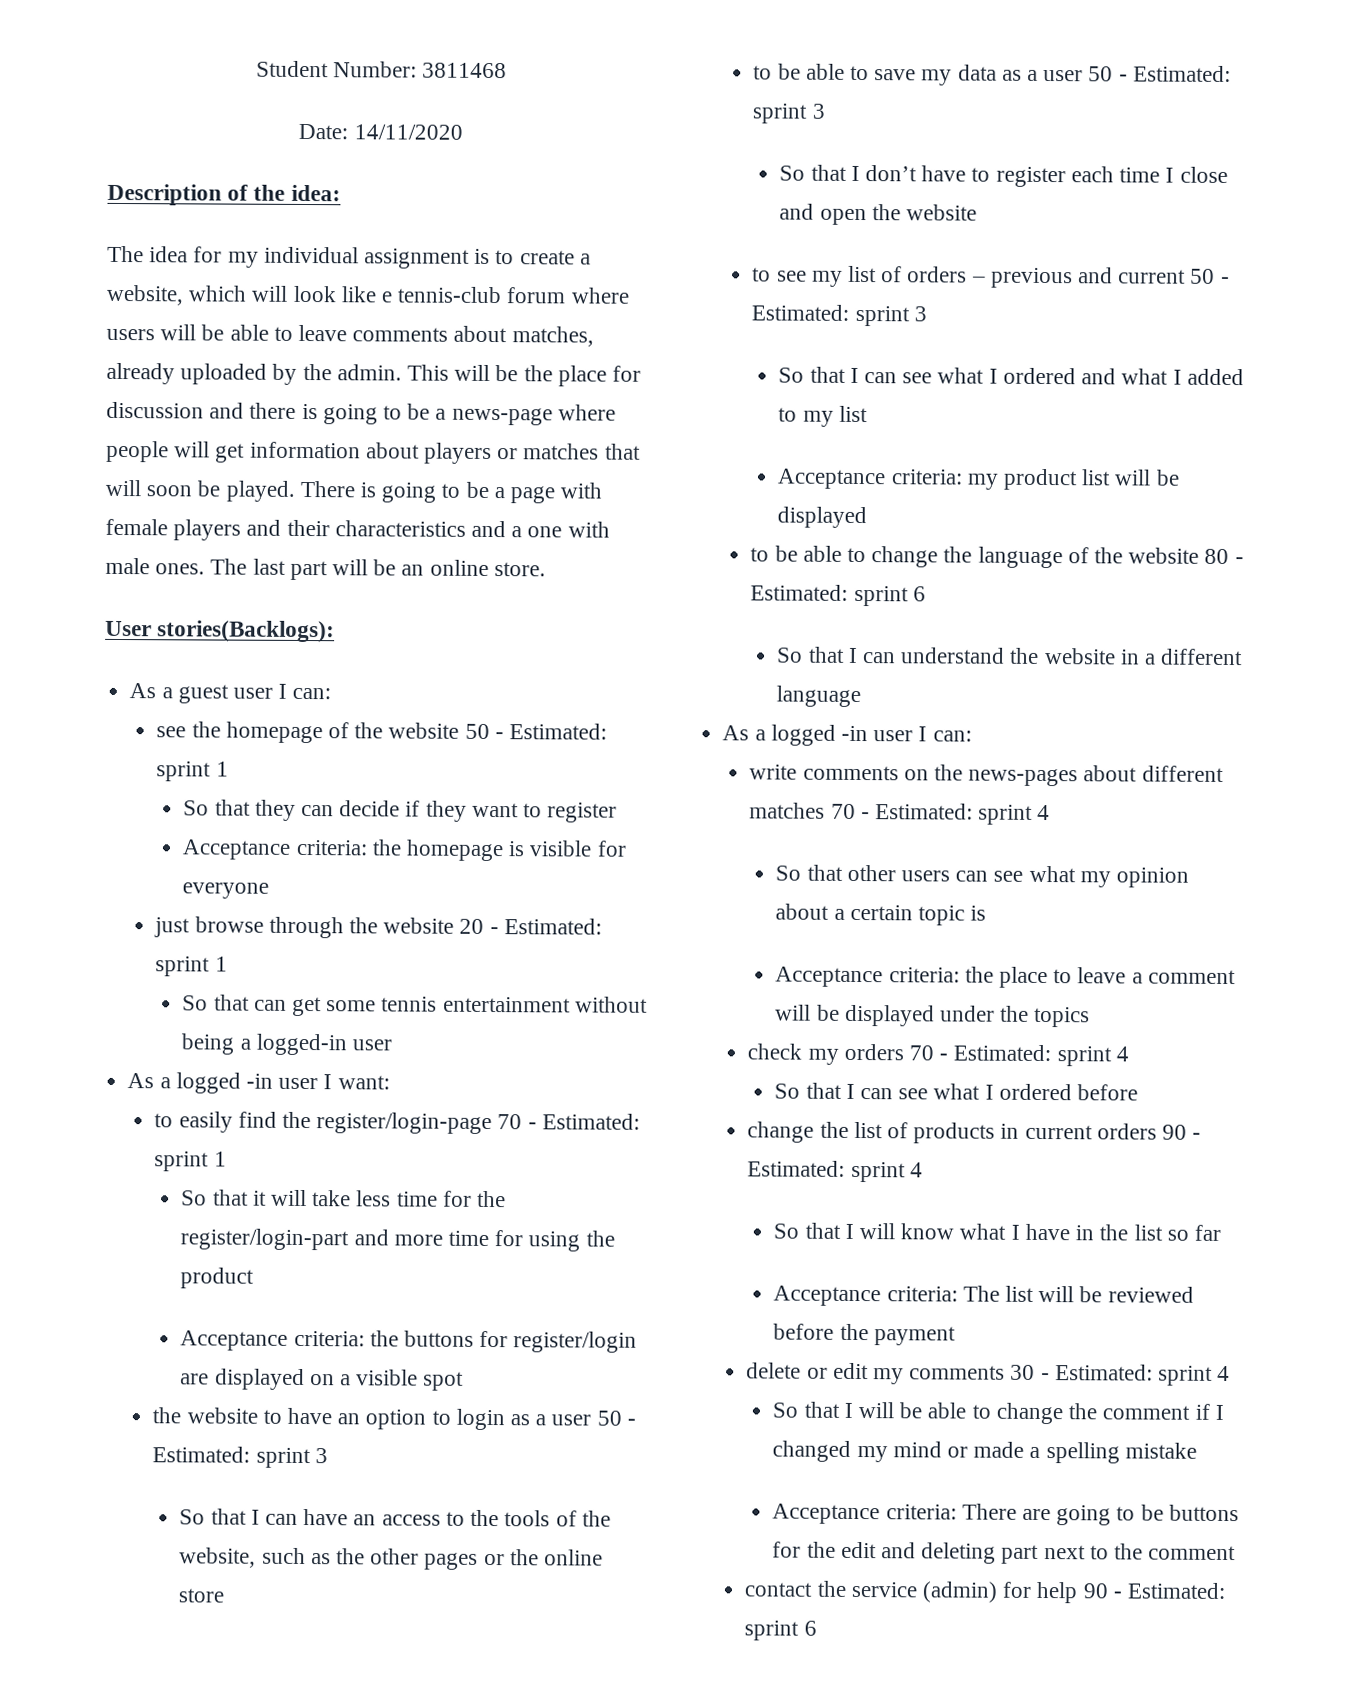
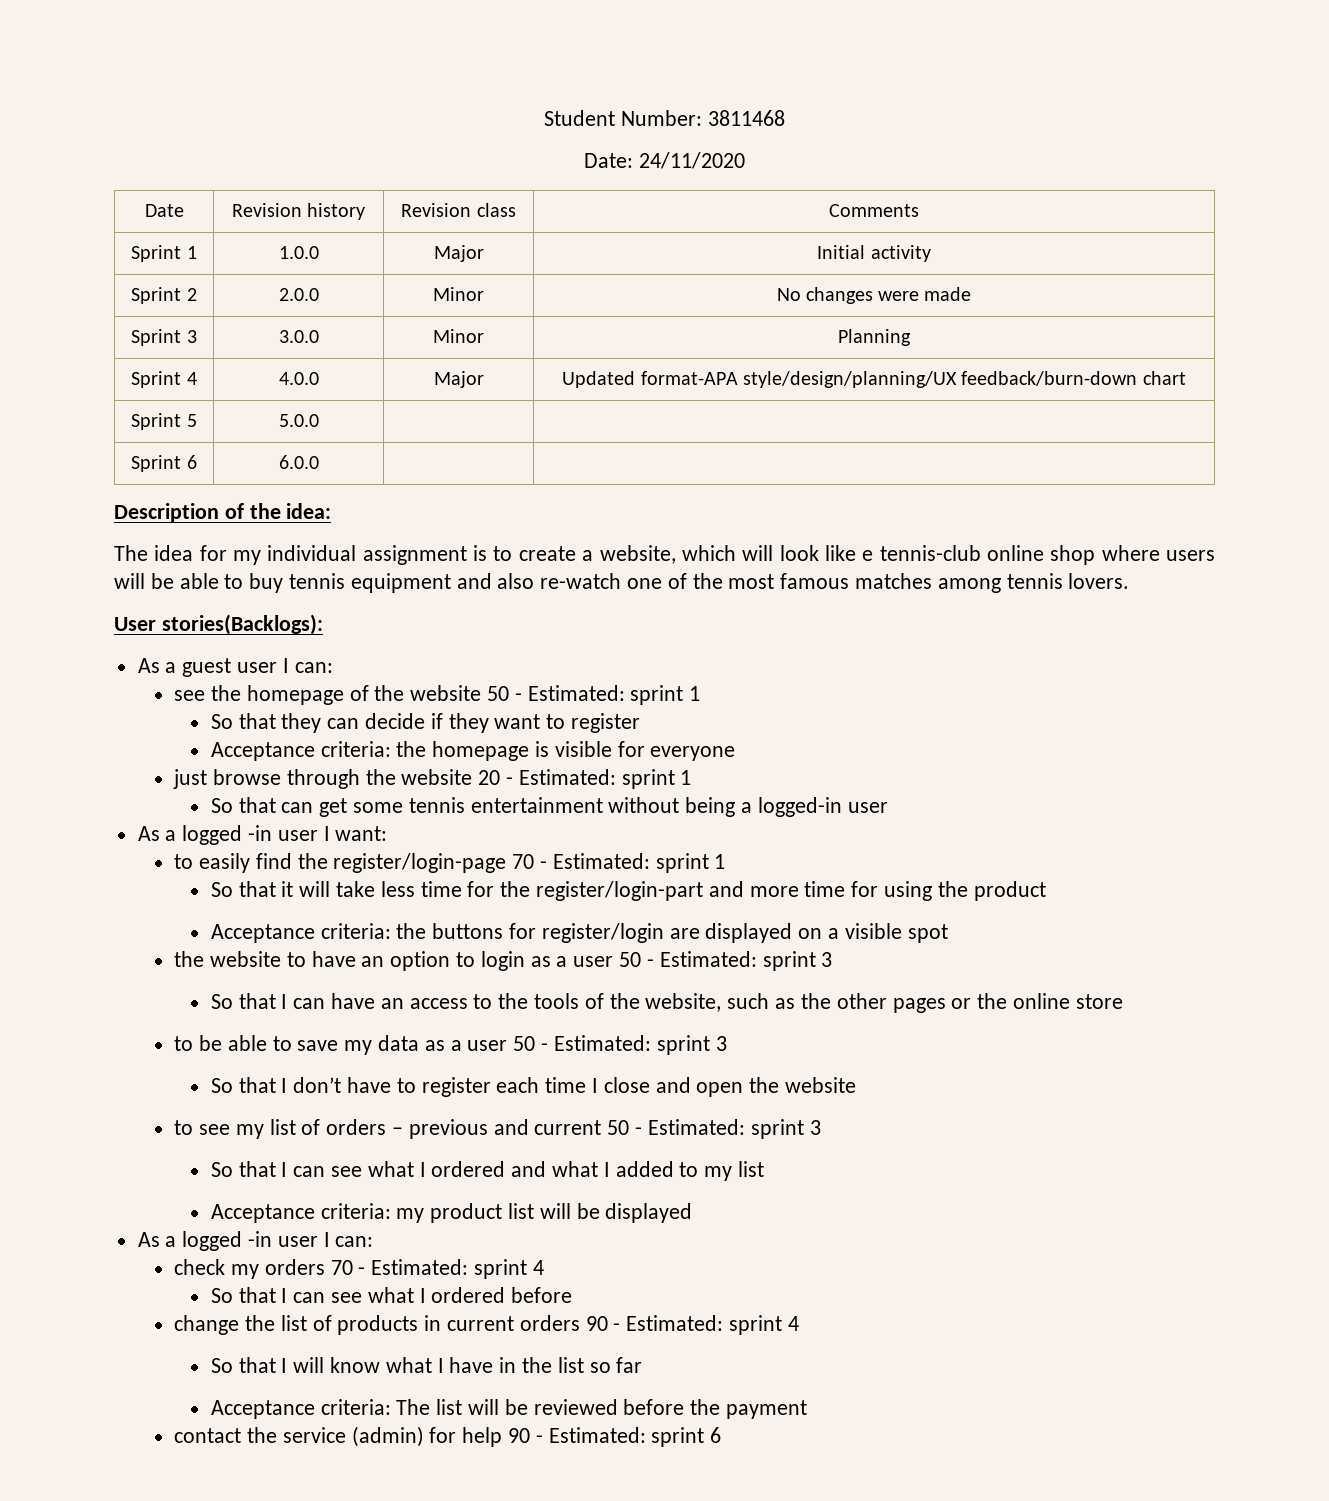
- Date: 14/11/2020
+ Date: 24/11/2020
+ Date | Revision history | Revision class | Comments
+ Sprint 1 | 1.0.0 | Major | Initial activity
+ Sprint 2 | 2.0.0 | Minor | No changes were made
+ Sprint 3 | 3.0.0 | Minor | Planning
+ Sprint 4 | 4.0.0 | Major | Updated format-APA style/design/planning/UX feedback/burn-down chart
+ Sprint 5 | 5.0.0 | |
+ Sprint 6 | 6.0.0 | |
- The idea for my individual assignment is to create a website, which will look like e tennis-club forum where users will be able to leave comments about matches, already uploaded by the admin. This will be the place for discussion and there is going to be a news-page where people will get information about players or matches that will soon be played. There is going to be a page with female players and their characteristics and a one with male ones. The last part will be an online store.
+ The idea for my individual assignment is to create a website, which will look like e tennis-club online shop where users will be able to buy tennis equipment and also re-watch one of the most famous matches among tennis lovers.
- to be able to change the language of the website 80 - Estimated: sprint 6
- So that I can understand the website in a different language
- write comments on the news-pages about different matches 70 - Estimated: sprint 4
- So that other users can see what my opinion about a certain topic is
- Acceptance criteria: the place to leave a comment will be displayed under the topics
- delete or edit my comments 30 - Estimated: sprint 4
- So that I will be able to change the comment if I changed my mind or made a spelling mistake
- Acceptance criteria: There are going to be buttons for the edit and deleting part next to the comment

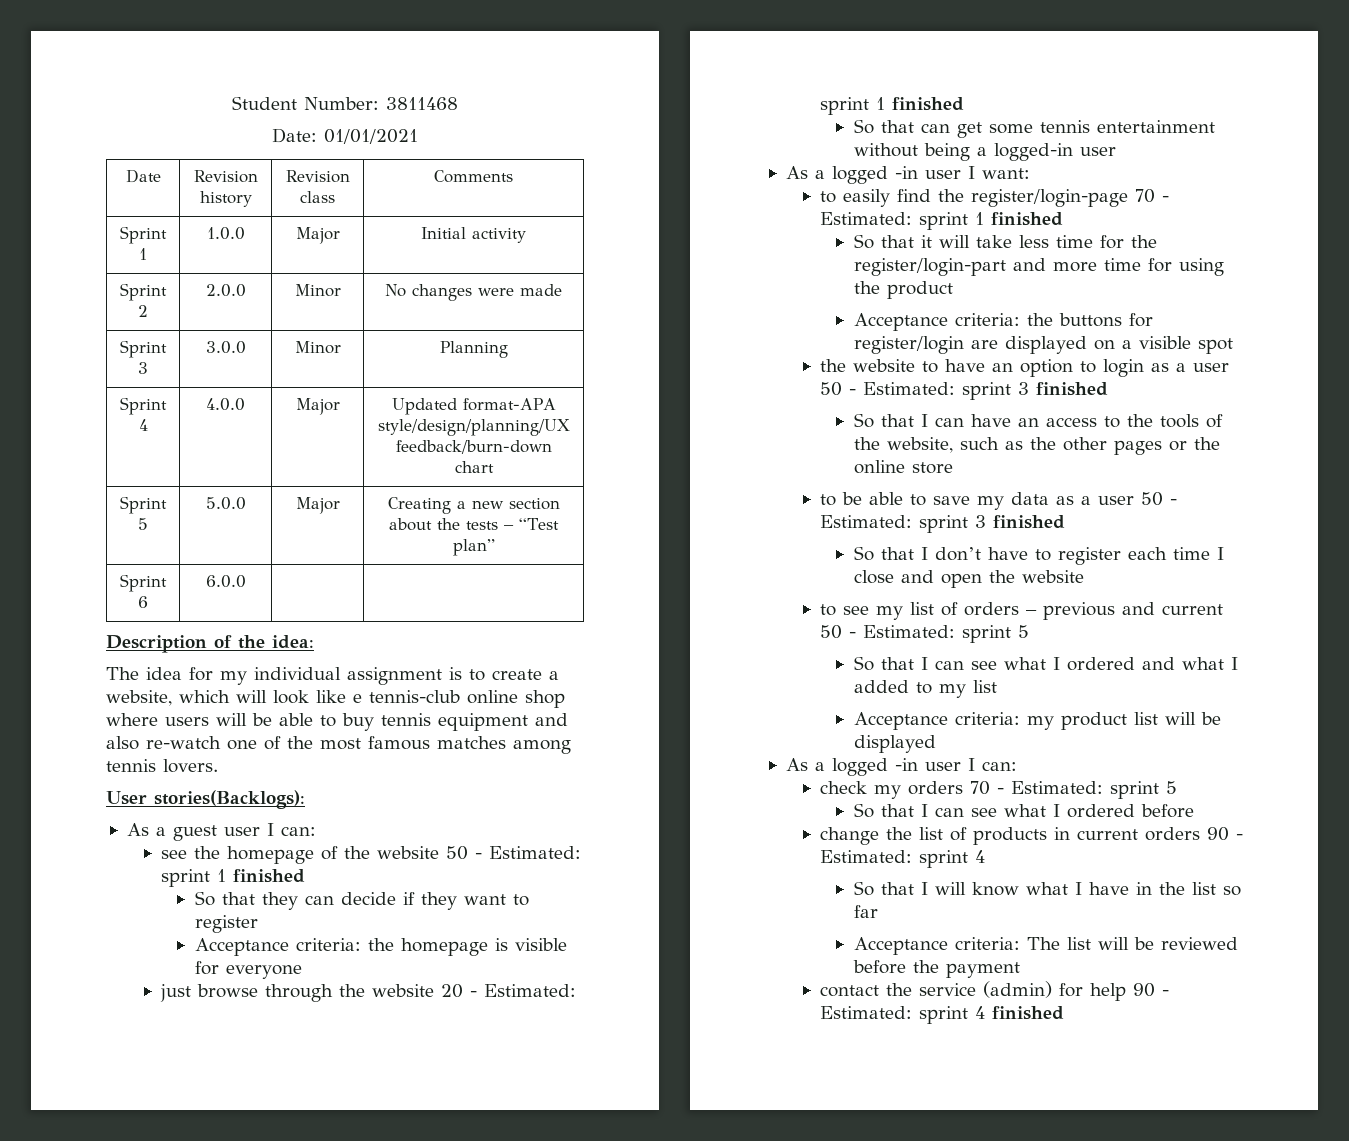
- Date: 24/11/2020
+ Date: 01/01/2021
- Sprint 5 | 5.0.0 | |
+ Sprint 5 | 5.0.0 | Major | Creating a new section about the tests – “Test plan”
- see the homepage of the website 50 - Estimated: sprint 1
+ see the homepage of the website 50 - Estimated: sprint 1 finished
- just browse through the website 20 - Estimated: sprint 1
+ just browse through the website 20 - Estimated: sprint 1 finished
- to easily find the register/login-page 70 - Estimated: sprint 1
+ to easily find the register/login-page 70 - Estimated: sprint 1 finished
- the website to have an option to login as a user 50 - Estimated: sprint 3
+ the website to have an option to login as a user 50 - Estimated: sprint 3 finished
- to be able to save my data as a user 50 - Estimated: sprint 3
+ to be able to save my data as a user 50 - Estimated: sprint 3 finished
- to see my list of orders – previous and current 50 - Estimated: sprint 3
+ to see my list of orders – previous and current 50 - Estimated: sprint 5
- check my orders 70 - Estimated: sprint 4
+ check my orders 70 - Estimated: sprint 5
- contact the service (admin) for help 90 - Estimated: sprint 6
+ contact the service (admin) for help 90 - Estimated: sprint 4 finished

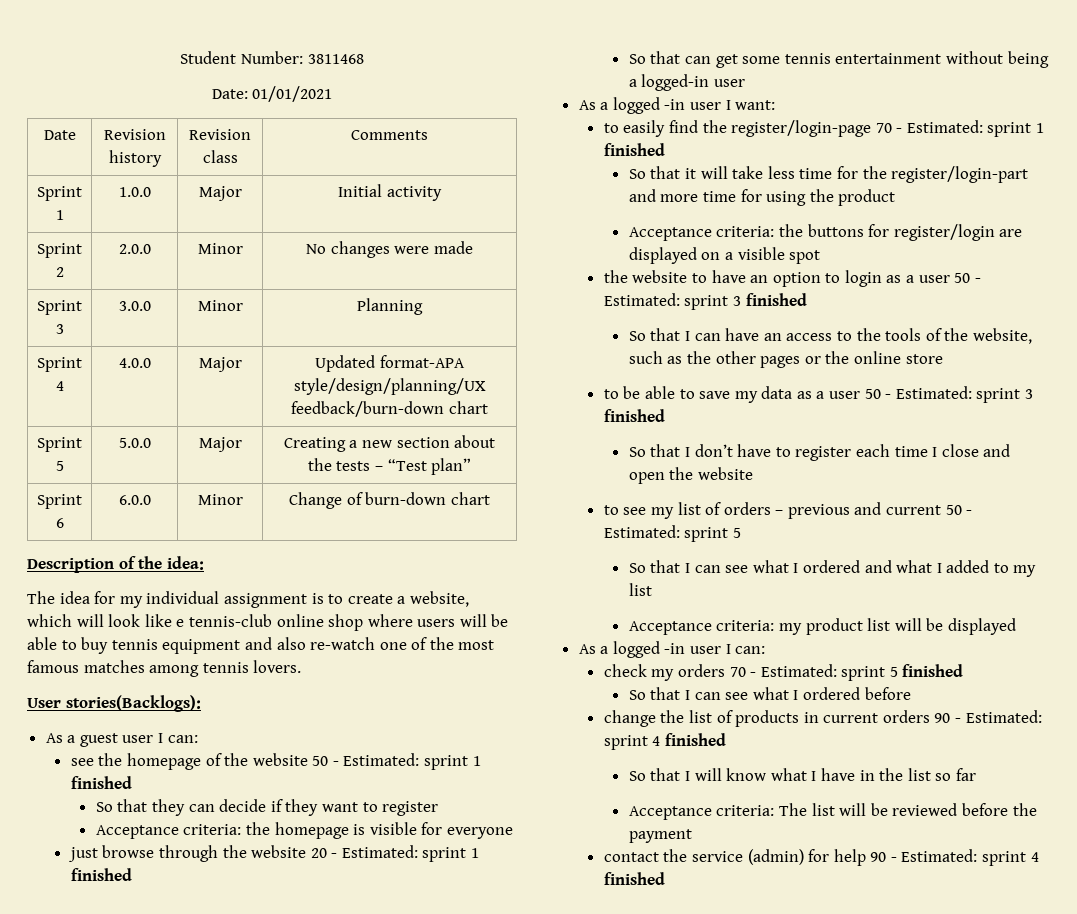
- Sprint 6 | 6.0.0 | |
+ Sprint 6 | 6.0.0 | Minor | Change of burn-down chart
- check my orders 70 - Estimated: sprint 5
+ check my orders 70 - Estimated: sprint 5 finished
- change the list of products in current orders 90 - Estimated: sprint 4
+ change the list of products in current orders 90 - Estimated: sprint 4 finished

